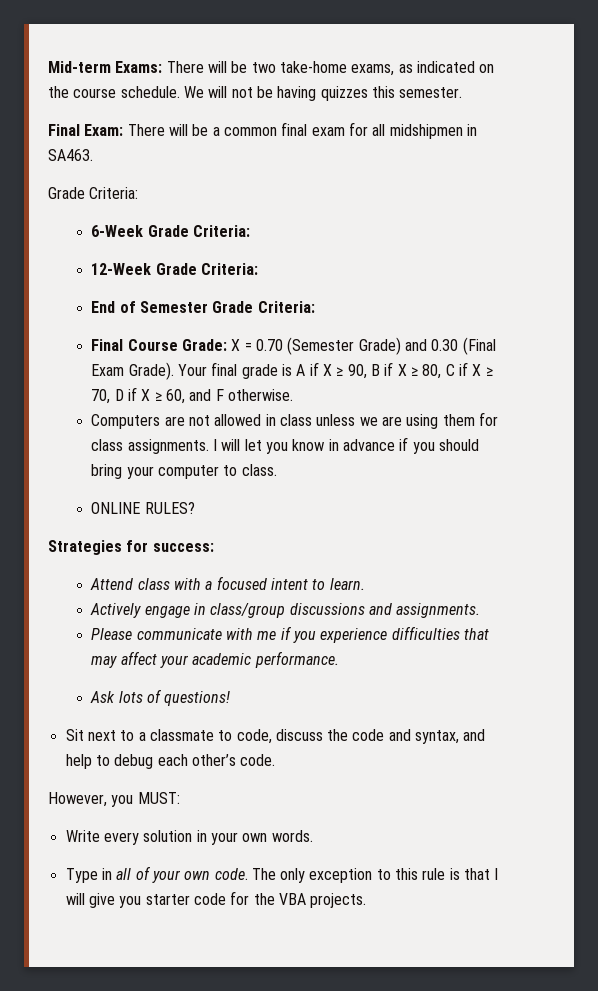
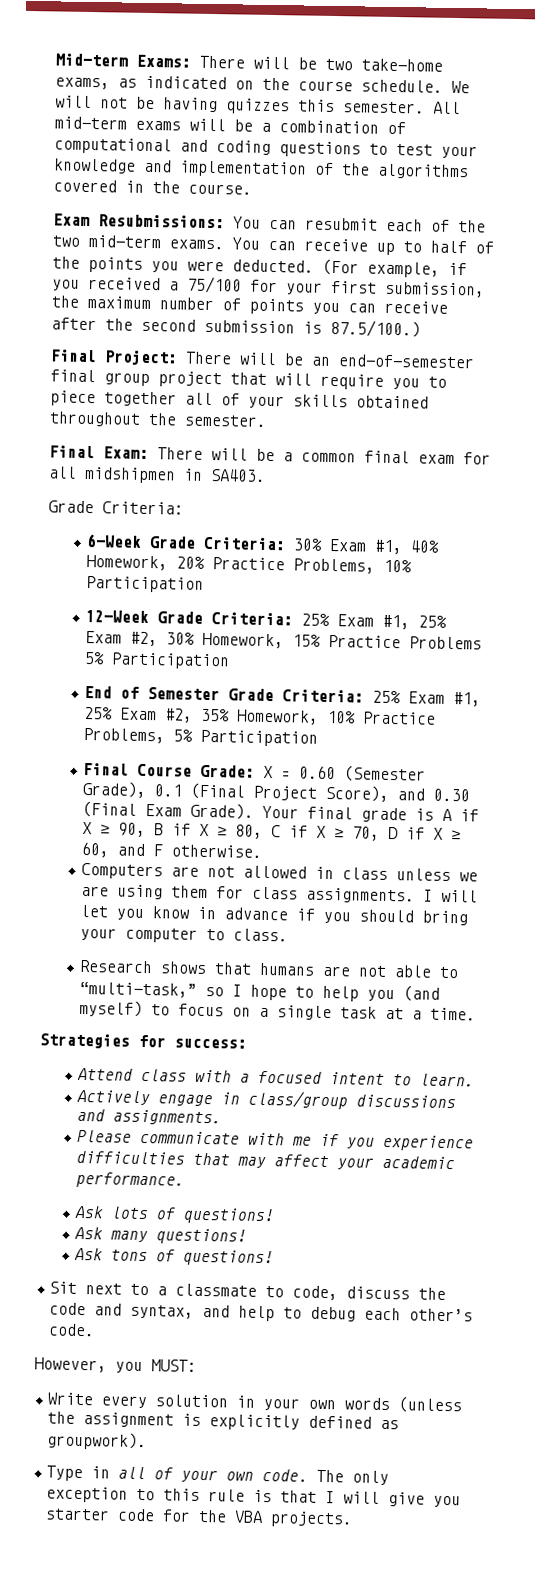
+ All mid-term exams will be a combination of computational and coding questions to test your knowledge and implementation of the algorithms covered in the course.
+ Exam Resubmissions: You can resubmit each of the two mid-term exams. You can receive up to half of the points you were deducted. (For example, if you received a 75/100 for your first submission, the maximum number of points you can receive after the second submission is 87.5/100.)
+ Final Project: There will be an end-of-semester final group project that will require you to piece together all of your skills obtained throughout the semester.
- Final Exam: There will be a common final exam for all midshipmen in SA463.
+ Final Exam: There will be a common final exam for all midshipmen in SA403.
- 6-Week Grade Criteria:
- 12-Week Grade Criteria:
+ 6-Week Grade Criteria: 30% Exam #1, 40% Homework, 20% Practice Problems, 10% Participation
+ 12-Week Grade Criteria: 25% Exam #1, 25% Exam #2, 30% Homework, 15% Practice Problems 5% Participation
- End of Semester Grade Criteria:
+ End of Semester Grade Criteria: 25% Exam #1, 25% Exam #2, 35% Homework, 10% Practice Problems, 5% Participation
- Final Course Grade: X = 0.70 (Semester Grade) and 0.30 (Final Exam Grade).
+ Final Course Grade: X = 0.60 (Semester Grade), 0.1 (Final Project Score), and 0.30 (Final Exam Grade).
- ONLINE RULES?
+ Research shows that humans are not able to “multi-task,” so I hope to help you (and myself) to focus on a single task at a time.
+ Ask many questions!
+ Ask tons of questions!
- Write every solution in your own words.
+ Write every solution in your own words (unless the assignment is explicitly defined as groupwork).

